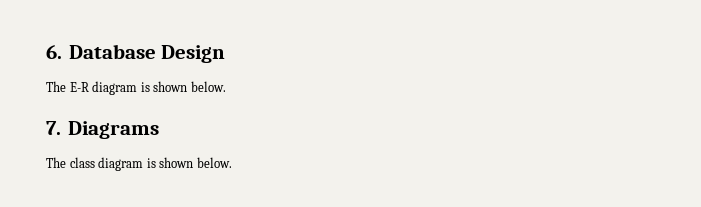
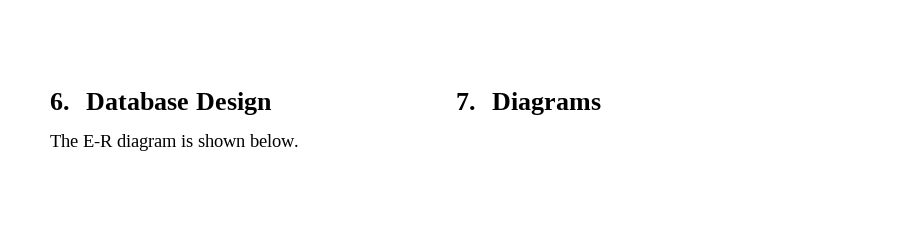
- The class diagram is shown below.

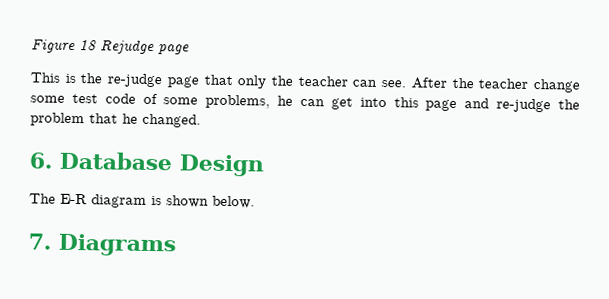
+ Figure 18 Rejudge page
+ This is the re-judge page that only the teacher can see. After the teacher change some test code of some problems, he can get into this page and re-judge the problem that he changed.

